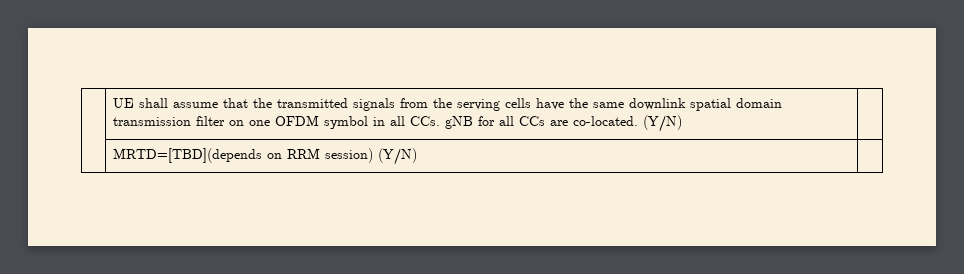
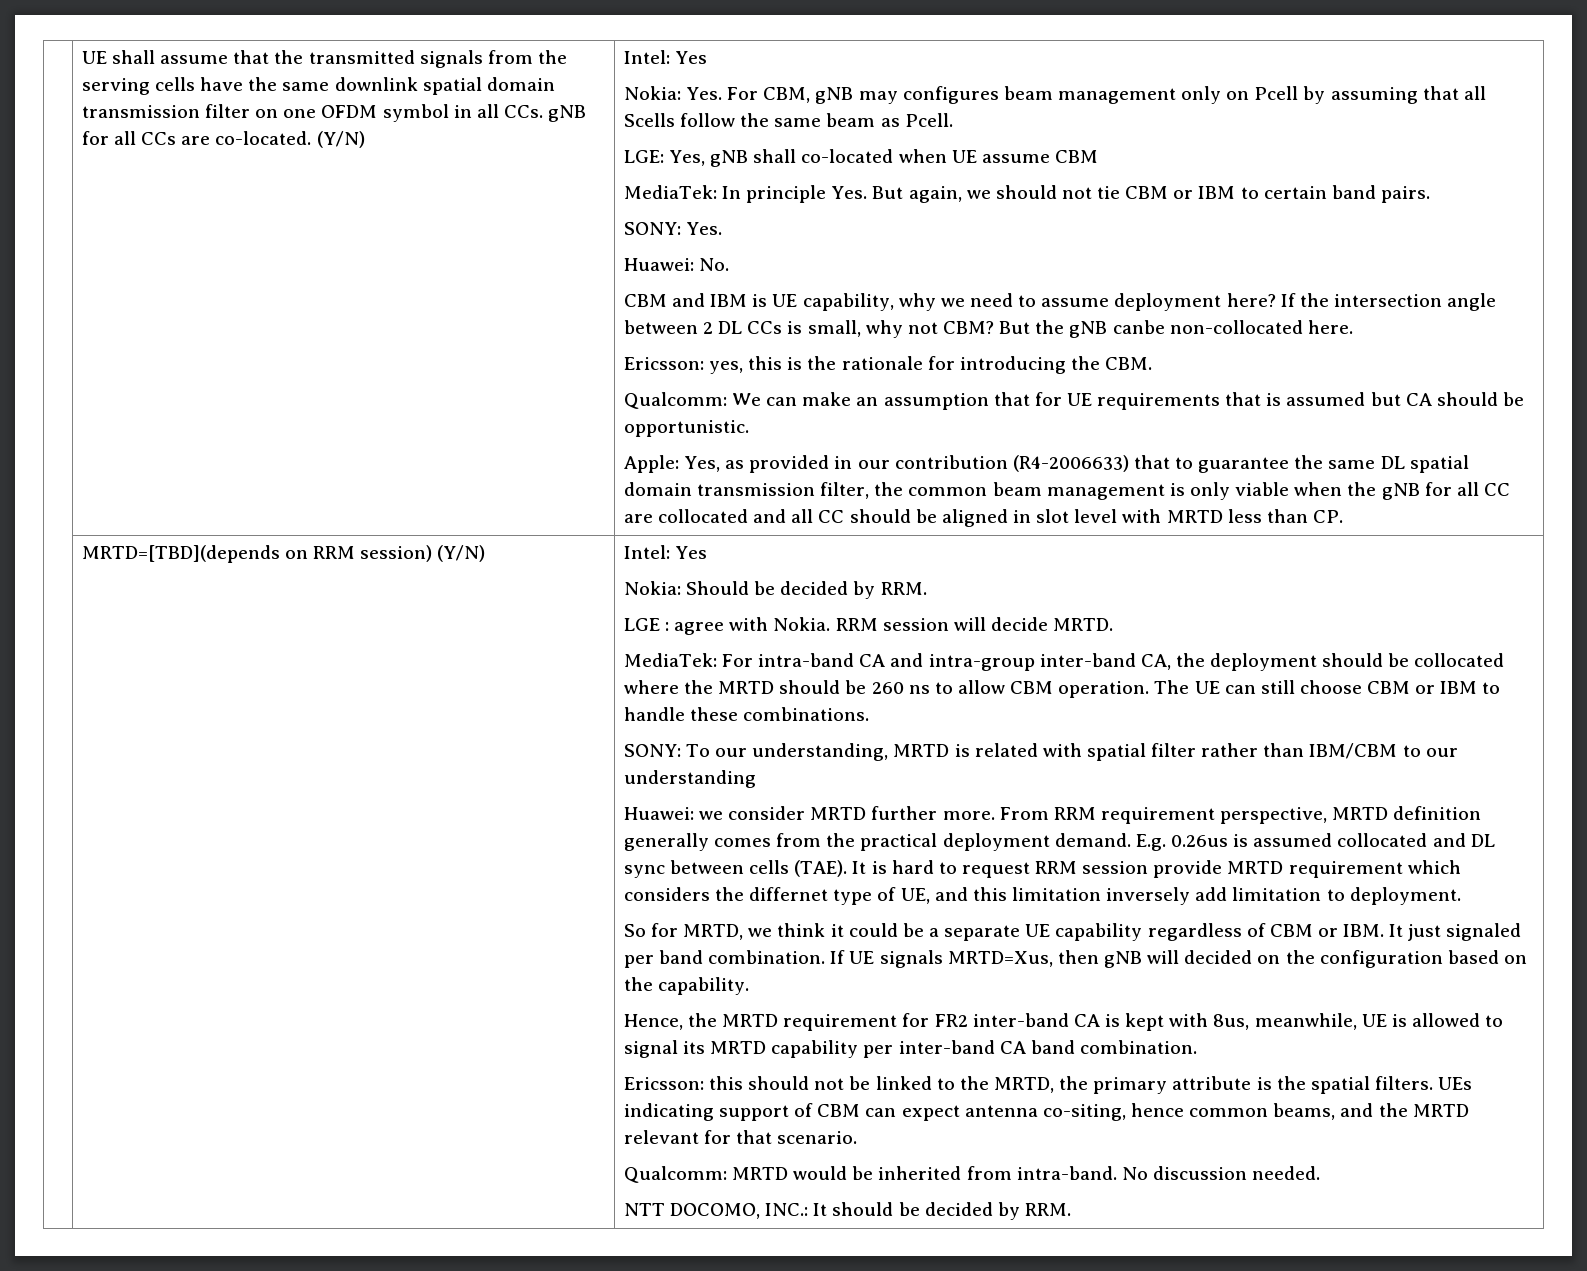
- UE shall assume that the transmitted signals from the serving cells have the same downlink spatial domain transmission filter on one OFDM symbol in all CCs. gNB for all CCs are co-located. (Y/N)
+ UE shall assume that the transmitted signals from the serving cells have the same downlink spatial domain transmission filter on one OFDM symbol in all CCs. gNB for all CCs are co-located. (Y/N) | Intel: Yes
+ Nokia: Yes. For CBM, gNB may configures beam management only on Pcell by assuming that all Scells follow the same beam as Pcell.
+ LGE: Yes, gNB shall co-located when UE assume CBM
+ MediaTek: In principle Yes. But again, we should not tie CBM or IBM to certain band pairs.
+ SONY: Yes.
+ Huawei: No.
+ CBM and IBM is UE capability, why we need to assume deployment here? If the intersection angle between 2 DL CCs is small, why not CBM? But the gNB canbe non-collocated here.
+ Ericsson: yes, this is the rationale for introducing the CBM.
+ Qualcomm: We can make an assumption that for UE requirements that is assumed but CA should be opportunistic.
+ Apple: Yes, as provided in our contribution (R4-2006633) that to guarantee the same DL spatial domain transmission filter, the common beam management is only viable when the gNB for all CC are collocated and all CC should be aligned in slot level with MRTD less than CP.
- MRTD=[TBD](depends on RRM session) (Y/N)
+ MRTD=[TBD](depends on RRM session) (Y/N) | Intel: Yes
+ Nokia: Should be decided by RRM.
+ LGE : agree with Nokia. RRM session will decide MRTD.
+ MediaTek: For intra-band CA and intra-group inter-band CA, the deployment should be collocated where the MRTD should be 260 ns to allow CBM operation. The UE can still choose CBM or IBM to handle these combinations.
+ SONY: To our understanding, MRTD is related with spatial filter rather than IBM/CBM to our understanding
+ Huawei: we consider MRTD further more. From RRM requirement perspective, MRTD definition generally comes from the practical deployment demand. E.g. 0.26us is assumed collocated and DL sync between cells (TAE). It is hard to request RRM session provide MRTD requirement which considers the differnet type of UE, and this limitation inversely add limitation to deployment.
+ So for MRTD, we think it could be a separate UE capability regardless of CBM or IBM. It just signaled per band combination. If UE signals MRTD=Xus, then gNB will decided on the configuration based on the capability.
+ Hence, the MRTD requirement for FR2 inter-band CA is kept with 8us, meanwhile, UE is allowed to signal its MRTD capability per inter-band CA band combination.
+ Ericsson: this should not be linked to the MRTD, the primary attribute is the spatial filters. UEs indicating support of CBM can expect antenna co-siting, hence common beams, and the MRTD relevant for that scenario.
+ Qualcomm: MRTD would be inherited from intra-band. No discussion needed.
+ NTT DOCOMO, INC.: It should be decided by RRM.

